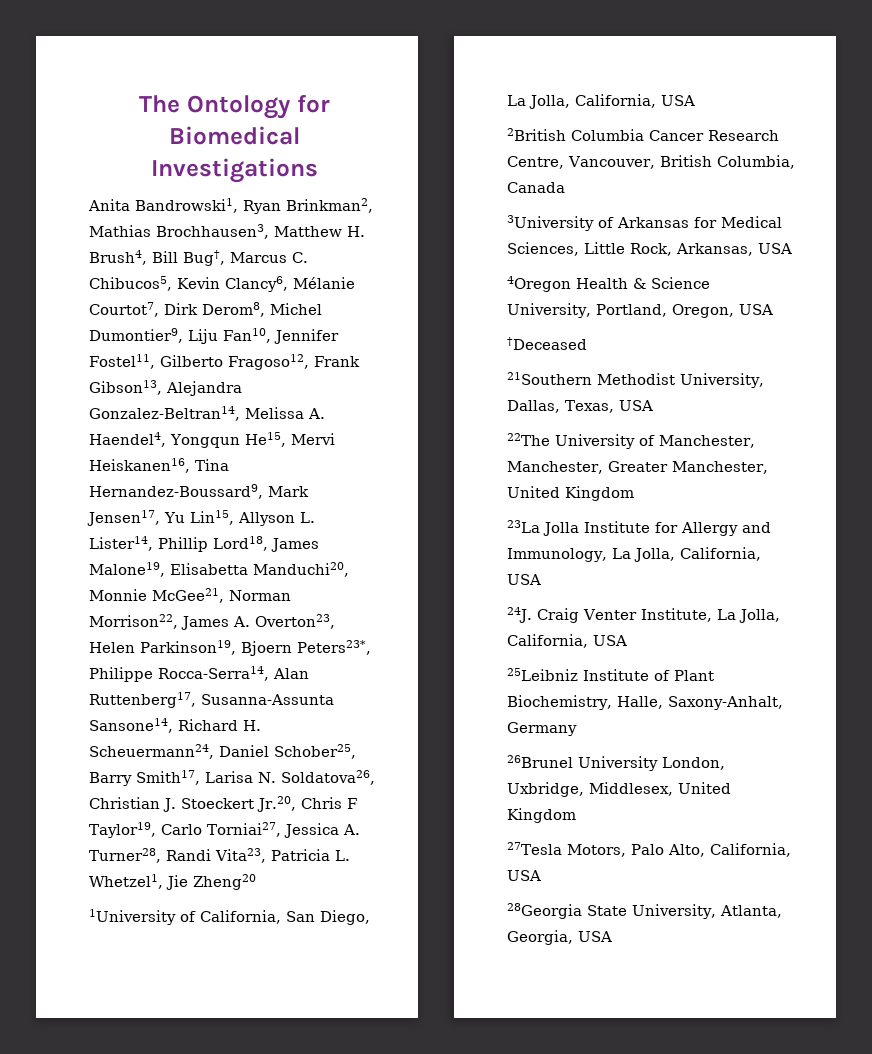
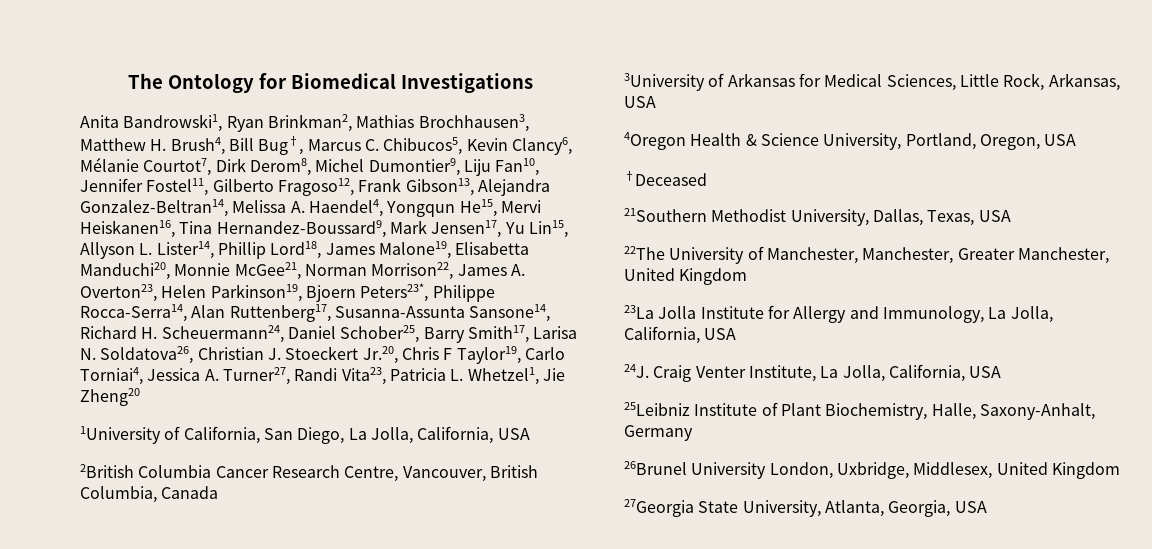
- Anita Bandrowski1, Ryan Brinkman2, Mathias Brochhausen3, Matthew H. Brush4, Bill Bug†, Marcus C. Chibucos5, Kevin Clancy6, Mélanie Courtot7, Dirk Derom8, Michel Dumontier9, Liju Fan10, Jennifer Fostel11, Gilberto Fragoso12, Frank Gibson13, Alejandra Gonzalez-Beltran14, Melissa A. Haendel4, Yongqun He15, Mervi Heiskanen16, Tina Hernandez-Boussard9, Mark Jensen17, Yu Lin15, Allyson L. Lister14, Phillip Lord18, James Malone19, Elisabetta Manduchi20, Monnie McGee21, Norman Morrison22, James A. Overton23, Helen Parkinson19, Bjoern Peters23*, Philippe Rocca-Serra14, Alan Ruttenberg17, Susanna-Assunta Sansone14, Richard H. Scheuermann24, Daniel Schober25, Barry Smith17, Larisa N. Soldatova26, Christian J. Stoeckert Jr.20, Chris F Taylor19, Carlo Torniai27, Jessica A. Turner28, Randi Vita23, Patricia L. Whetzel1, Jie Zheng20
+ Anita Bandrowski1, Ryan Brinkman2, Mathias Brochhausen3, Matthew H. Brush4, Bill Bug†, Marcus C. Chibucos5, Kevin Clancy6, Mélanie Courtot7, Dirk Derom8, Michel Dumontier9, Liju Fan10, Jennifer Fostel11, Gilberto Fragoso12, Frank Gibson13, Alejandra Gonzalez-Beltran14, Melissa A. Haendel4, Yongqun He15, Mervi Heiskanen16, Tina Hernandez-Boussard9, Mark Jensen17, Yu Lin15, Allyson L. Lister14, Phillip Lord18, James Malone19, Elisabetta Manduchi20, Monnie McGee21, Norman Morrison22, James A. Overton23, Helen Parkinson19, Bjoern Peters23*, Philippe Rocca-Serra14, Alan Ruttenberg17, Susanna-Assunta Sansone14, Richard H. Scheuermann24, Daniel Schober25, Barry Smith17, Larisa N. Soldatova26, Christian J. Stoeckert Jr.20, Chris F Taylor19, Carlo Torniai4, Jessica A. Turner27, Randi Vita23, Patricia L. Whetzel1, Jie Zheng20
- 27Tesla Motors, Palo Alto, California, USA
- 28Georgia State University, Atlanta, Georgia, USA
+ 27Georgia State University, Atlanta, Georgia, USA

